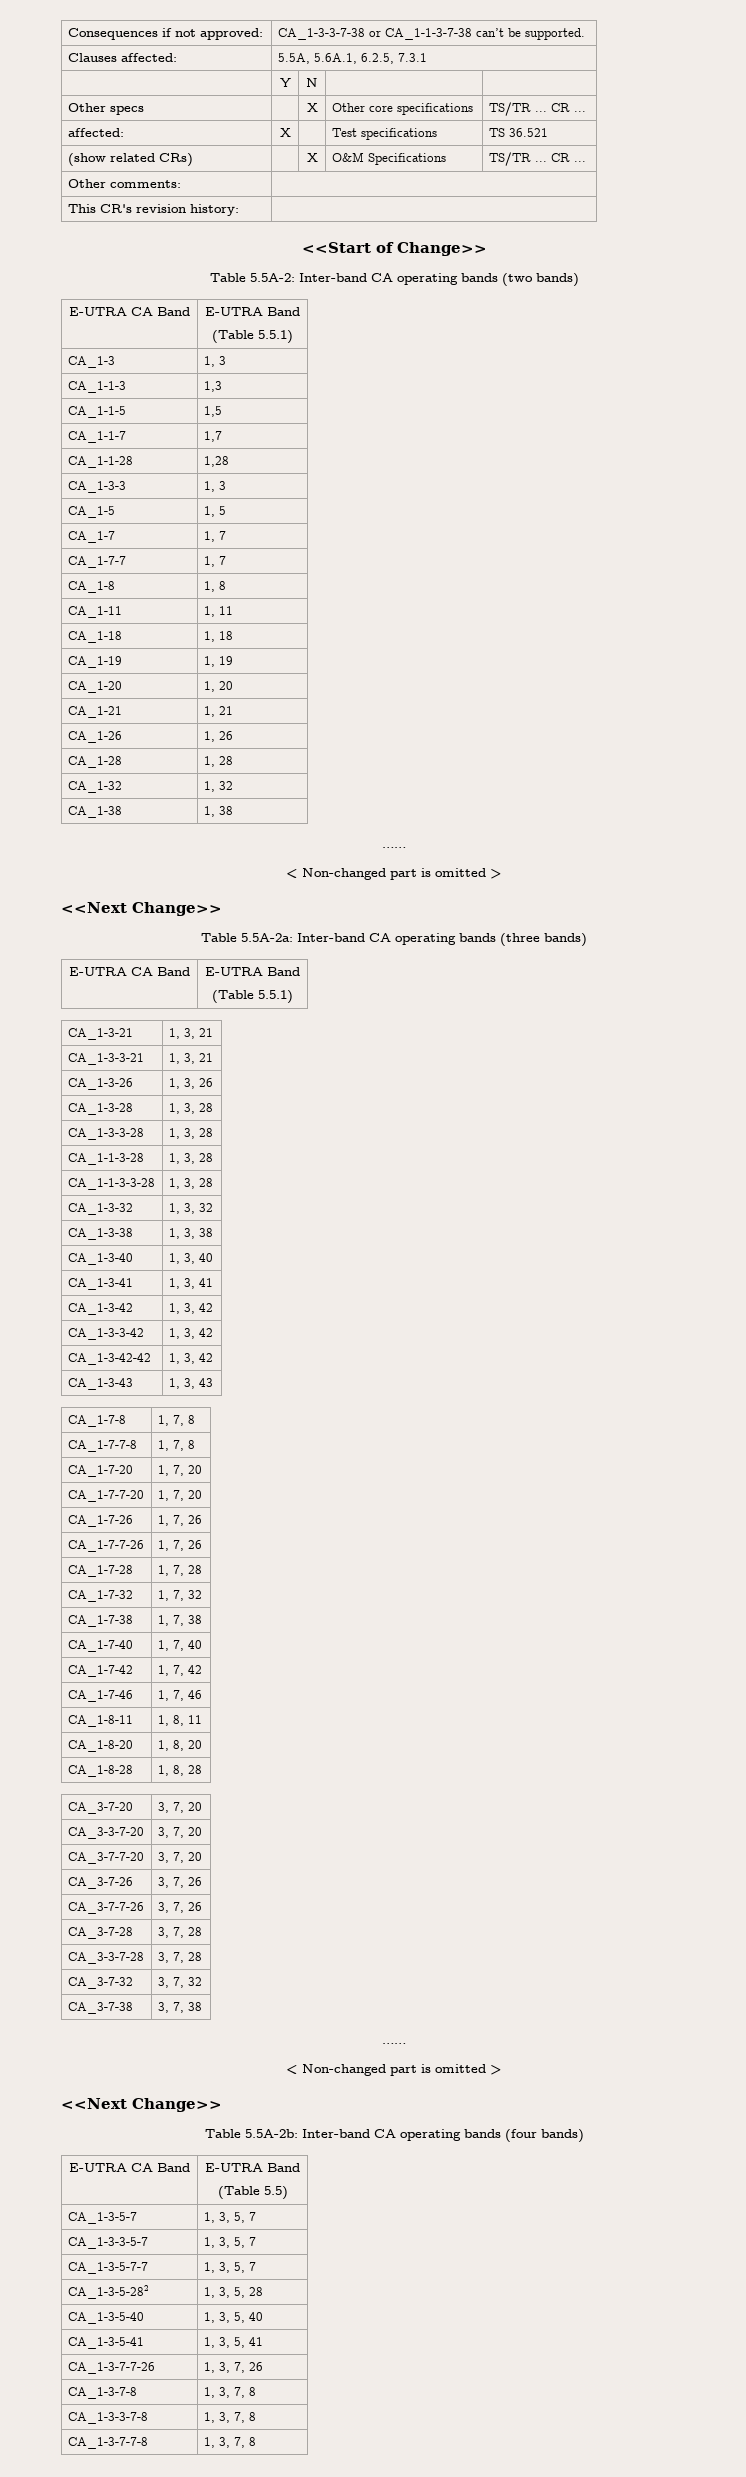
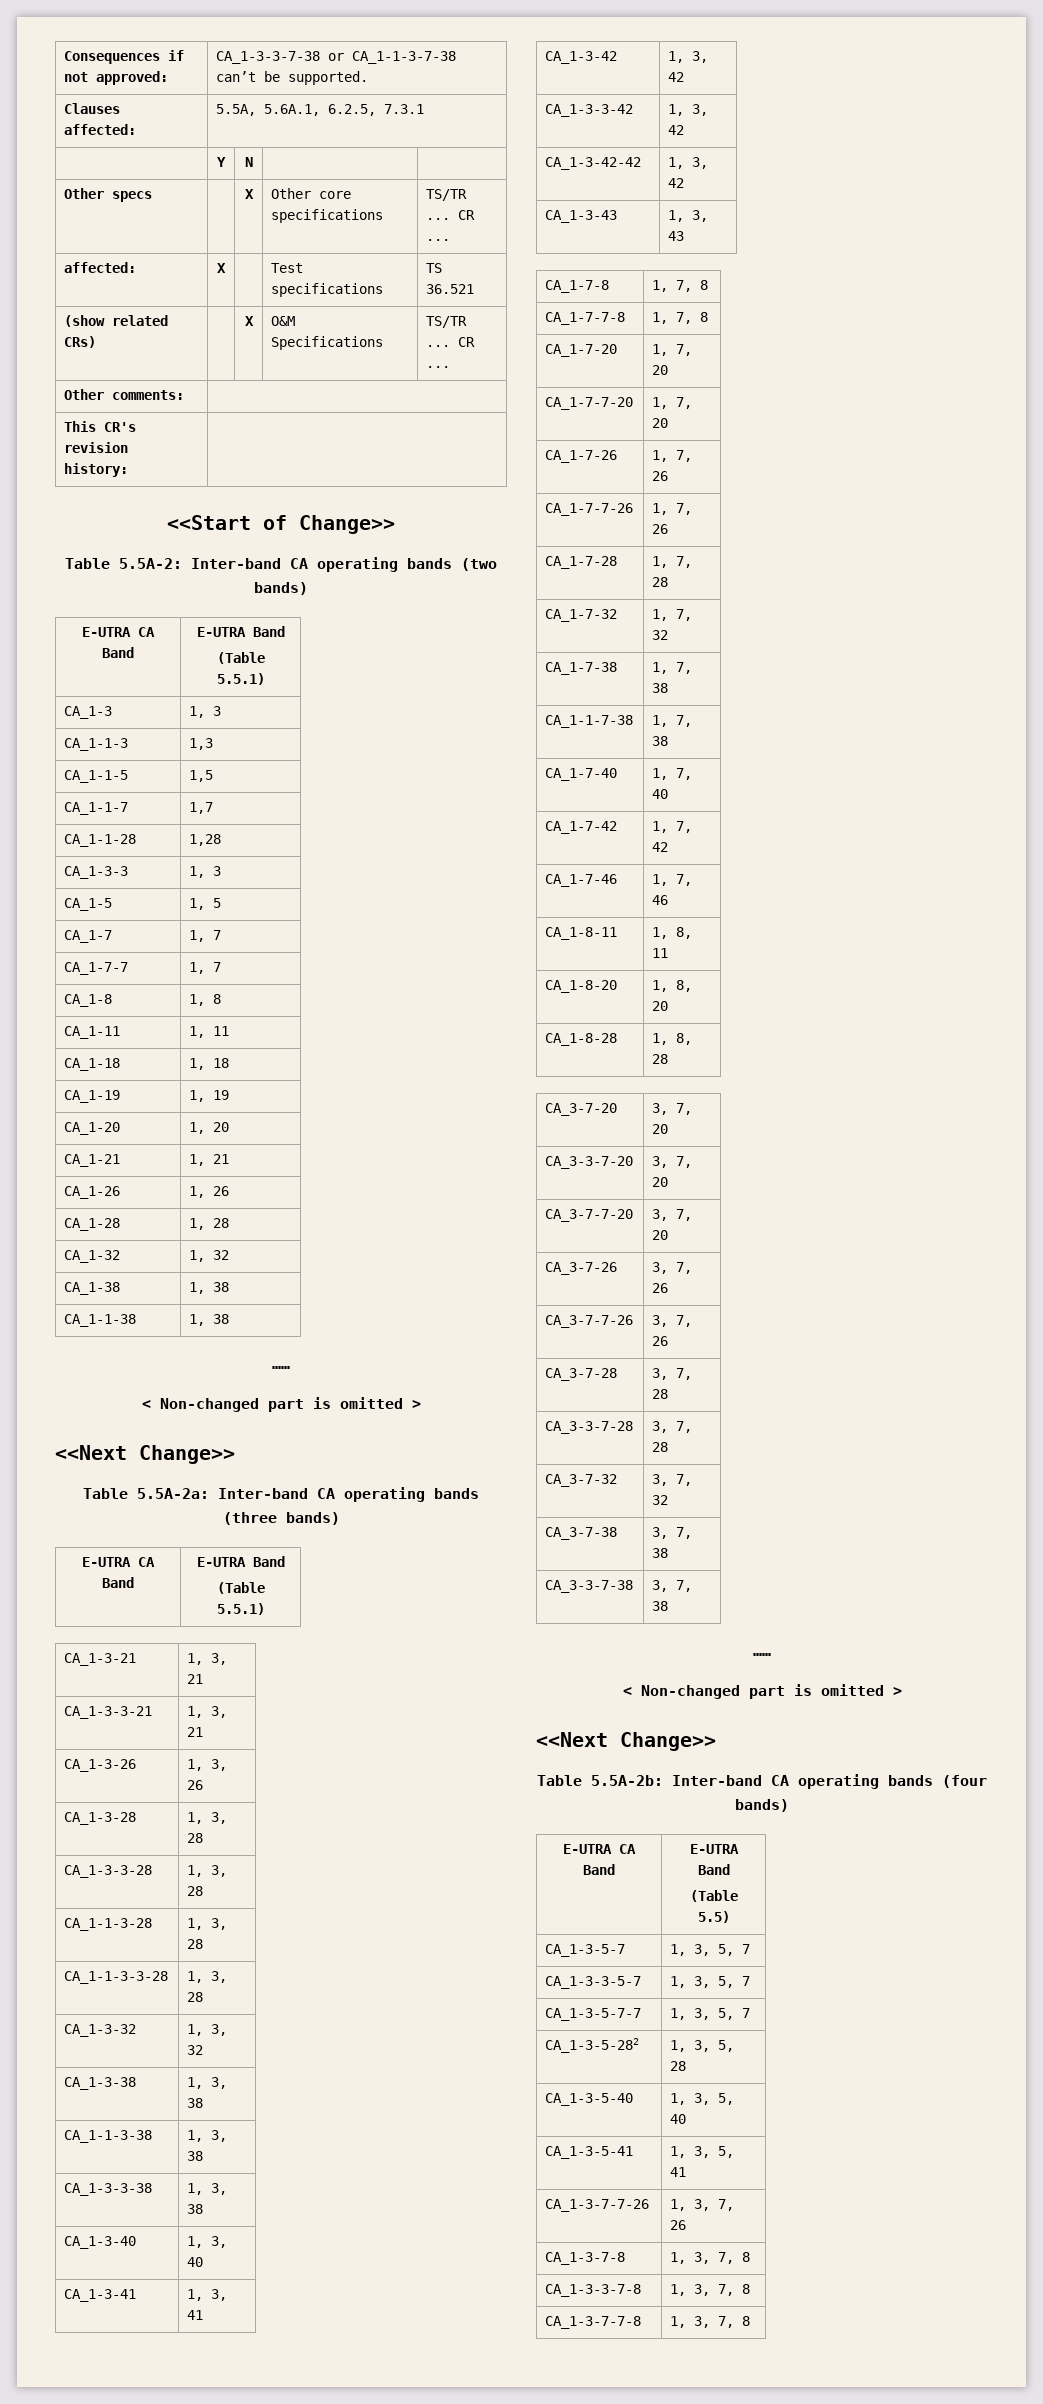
+ CA_1-1-38 | 1, 38
+ CA_1-1-3-38 | 1, 3, 38
+ CA_1-3-3-38 | 1, 3, 38
+ CA_1-1-7-38 | 1, 7, 38
+ CA_3-3-7-38 | 3, 7, 38

